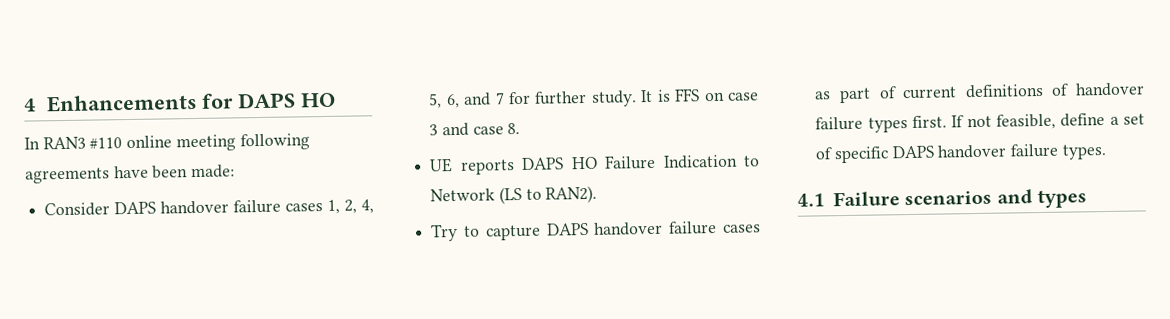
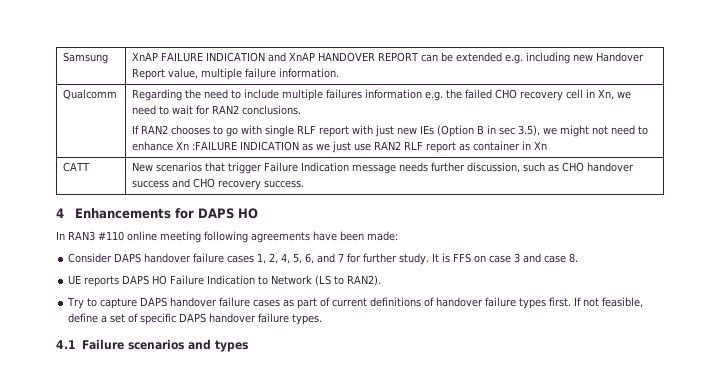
+ Samsung | XnAP FAILURE INDICATION and XnAP HANDOVER REPORT can be extended e.g. including new Handover Report value, multiple failure information.
+ Qualcomm | Regarding the need to include multiple failures information e.g. the failed CHO recovery cell in Xn, we need to wait for RAN2 conclusions.
+ If RAN2 chooses to go with single RLF report with just new IEs (Option B in sec 3.5), we might not need to enhance Xn :FAILURE INDICATION as we just use RAN2 RLF report as container in Xn
+ CATT | New scenarios that trigger Failure Indication message needs further discussion, such as CHO handover success and CHO recovery success.

